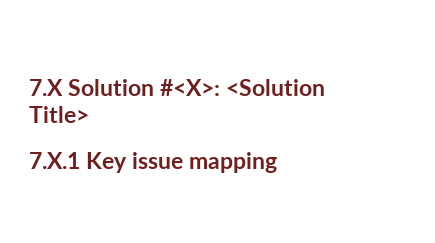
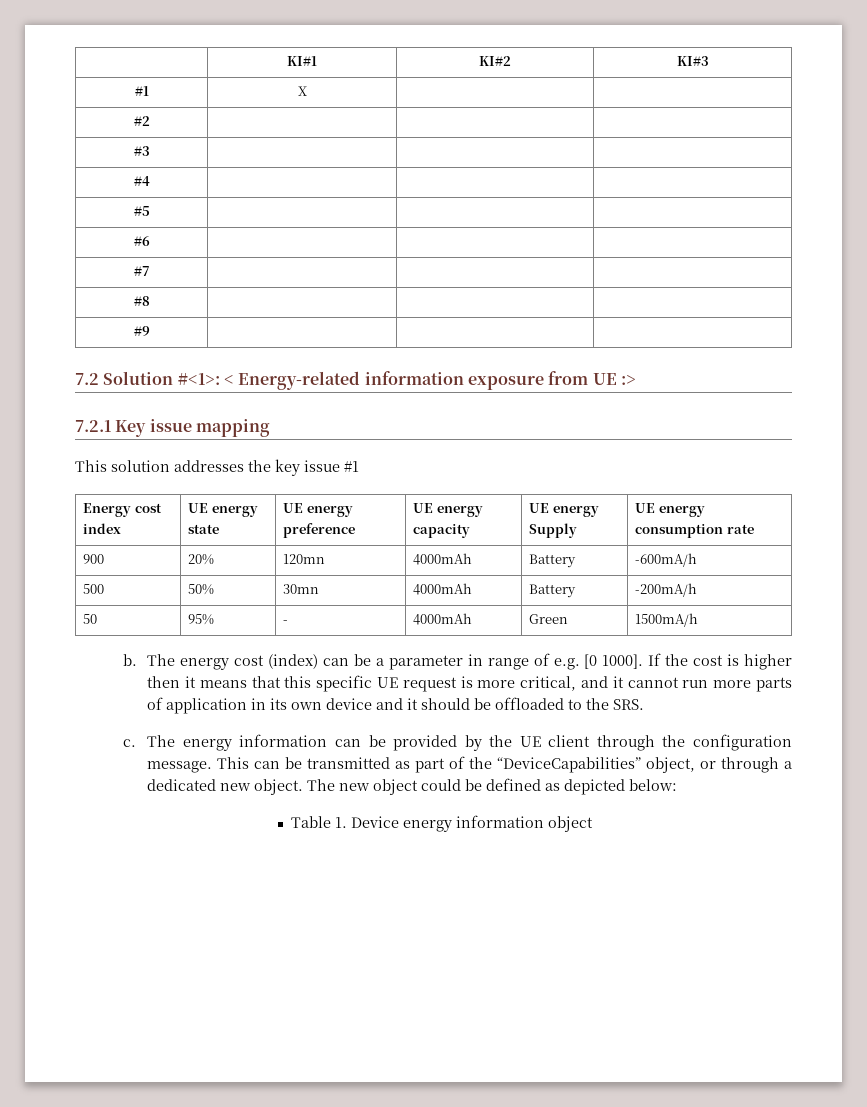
- 7.X Solution #<X>: <Solution Title>
- 7.X.1 Key issue mapping
+ | KI#1 | KI#2 | KI#3
+ #1 | X | |
+ #2 | | |
+ #3 | | |
+ #4 | | |
+ #5 | | |
+ #6 | | |
+ #7 | | |
+ #8 | | |
+ #9 | | |
+ 7.2 Solution #<1>: < Energy-related information exposure from UE :>
+ 7.2.1 Key issue mapping
+ This solution addresses the key issue #1
+ Energy cost index | UE energy state | UE energy preference | UE energy capacity | UE energy Supply | UE energy consumption rate
+ 900 | 20% | 120mn | 4000mAh | Battery | -600mA/h
+ 500 | 50% | 30mn | 4000mAh | Battery | -200mA/h
+ 50 | 95% | - | 4000mAh | Green | 1500mA/h
+ b. The energy cost (index) can be a parameter in range of e.g. [0 1000]. If the cost is higher then it means that this specific UE request is more critical, and it cannot run more parts of application in its own device and it should be offloaded to the SRS.
+ c. The energy information can be provided by the UE client through the configuration message. This can be transmitted as part of the “DeviceCapabilities” object, or through a dedicated new object. The new object could be defined as depicted below:
+ Table 1. Device energy information object

